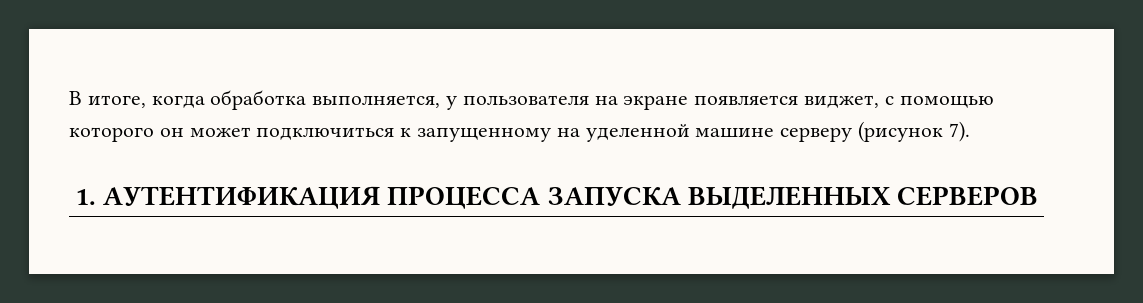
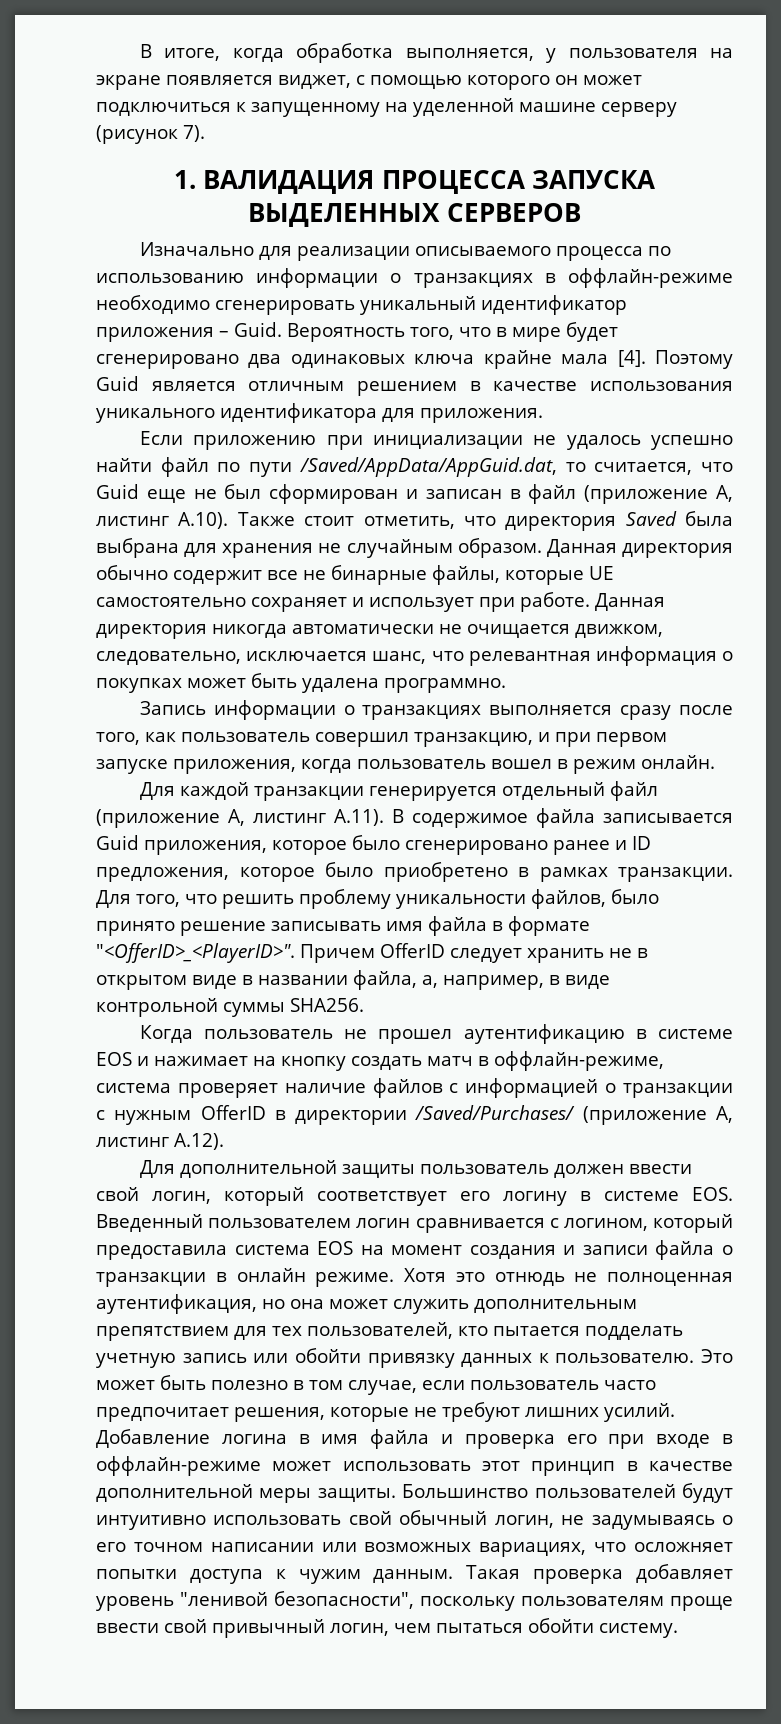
- 1. АУТЕНТИФИКАЦИЯ ПРОЦЕССА ЗАПУСКА ВЫДЕЛЕННЫХ СЕРВЕРОВ
+ 1. ВАЛИДАЦИЯ ПРОЦЕССА ЗАПУСКА ВЫДЕЛЕННЫХ СЕРВЕРОВ
+ Изначально для реализации описываемого процесса по использованию информации о транзакциях в оффлайн-режиме необходимо сгенерировать уникальный идентификатор приложения – Guid. Вероятность того, что в мире будет сгенерировано два одинаковых ключа крайне мала [4]. Поэтому Guid является отличным решением в качестве использования уникального идентификатора для приложения.
+ Если приложению при инициализации не удалось успешно найти файл по пути /Saved/AppData/AppGuid.dat, то считается, что Guid еще не был сформирован и записан в файл (приложение А, листинг А.10). Также стоит отметить, что директория Saved была выбрана для хранения не случайным образом. Данная директория обычно содержит все не бинарные файлы, которые UE самостоятельно сохраняет и использует при работе. Данная директория никогда автоматически не очищается движком, следовательно, исключается шанс, что релевантная информация о покупках может быть удалена программно.
+ Запись информации о транзакциях выполняется сразу после того, как пользователь совершил транзакцию, и при первом запуске приложения, когда пользователь вошел в режим онлайн.
+ Для каждой транзакции генерируется отдельный файл (приложение А, листинг А.11). В содержимое файла записывается Guid приложения, которое было сгенерировано ранее и ID предложения, которое было приобретено в рамках транзакции. Для того, что решить проблему уникальности файлов, было принято решение записывать имя файла в формате "<OfferID>_<PlayerID>". Причем OfferID следует хранить не в открытом виде в названии файла, а, например, в виде контрольной суммы SHA256.
+ Когда пользователь не прошел аутентификацию в системе EOS и нажимает на кнопку создать матч в оффлайн-режиме, система проверяет наличие файлов с информацией о транзакции с нужным OfferID в директории /Saved/Purchases/ (приложение А, листинг А.12).
+ Для дополнительной защиты пользователь должен ввести свой логин, который соответствует его логину в системе EOS. Введенный пользователем логин сравнивается с логином, который предоставила система EOS на момент создания и записи файла о транзакции в онлайн режиме. Хотя это отнюдь не полноценная аутентификация, но она может служить дополнительным препятствием для тех пользователей, кто пытается подделать учетную запись или обойти привязку данных к пользователю. Это может быть полезно в том случае, если пользователь часто предпочитает решения, которые не требуют лишних усилий. Добавление логина в имя файла и проверка его при входе в оффлайн-режиме может использовать этот принцип в качестве дополнительной меры защиты. Большинство пользователей будут интуитивно использовать свой обычный логин, не задумываясь о его точном написании или возможных вариациях, что осложняет попытки доступа к чужим данным. Такая проверка добавляет уровень "ленивой безопасности", поскольку пользователям проще ввести свой привычный логин, чем пытаться обойти систему.

